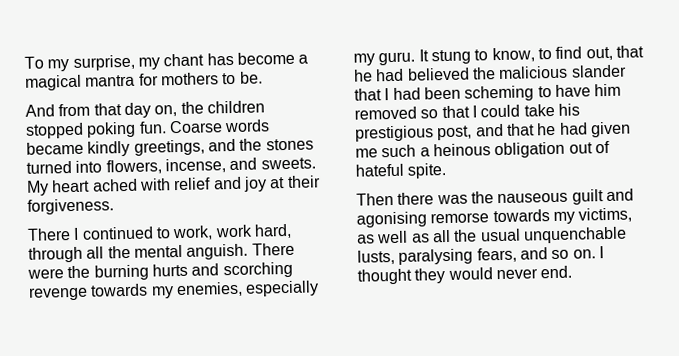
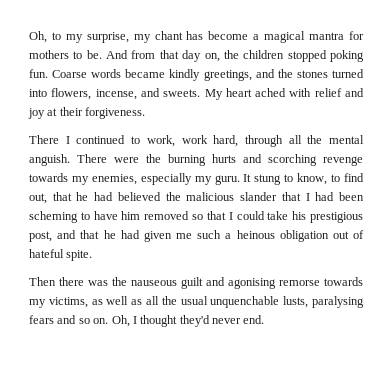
- To my surprise, my chant has become a magical mantra for mothers to be.
- And from that day on, the children stopped poking fun.
+ Oh, to my surprise, my chant has become a magical mantra for mothers to be. And from that day on, the children stopped poking fun.
- Then there was the nauseous guilt and agonising remorse towards my victims, as well as all the usual unquenchable lusts, paralysing fears, and so on.
+ Then there was the nauseous guilt and agonising remorse towards my victims, as well as all the usual unquenchable lusts, paralysing fears and so on.
- I thought they would never end.
+ Oh, I thought they'd never end.

